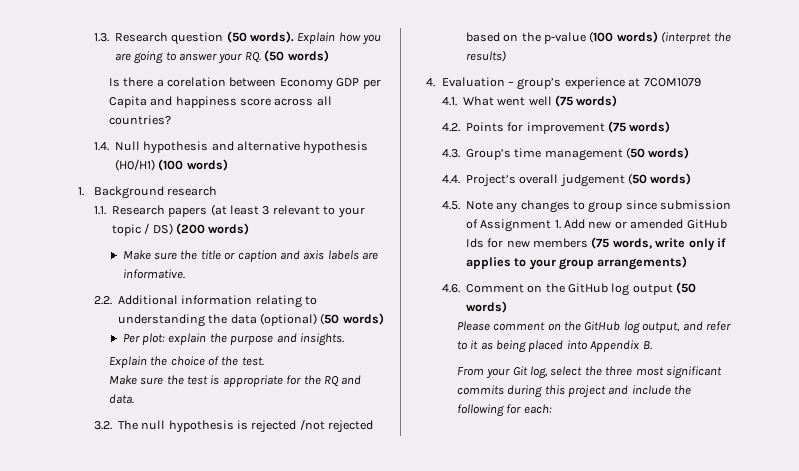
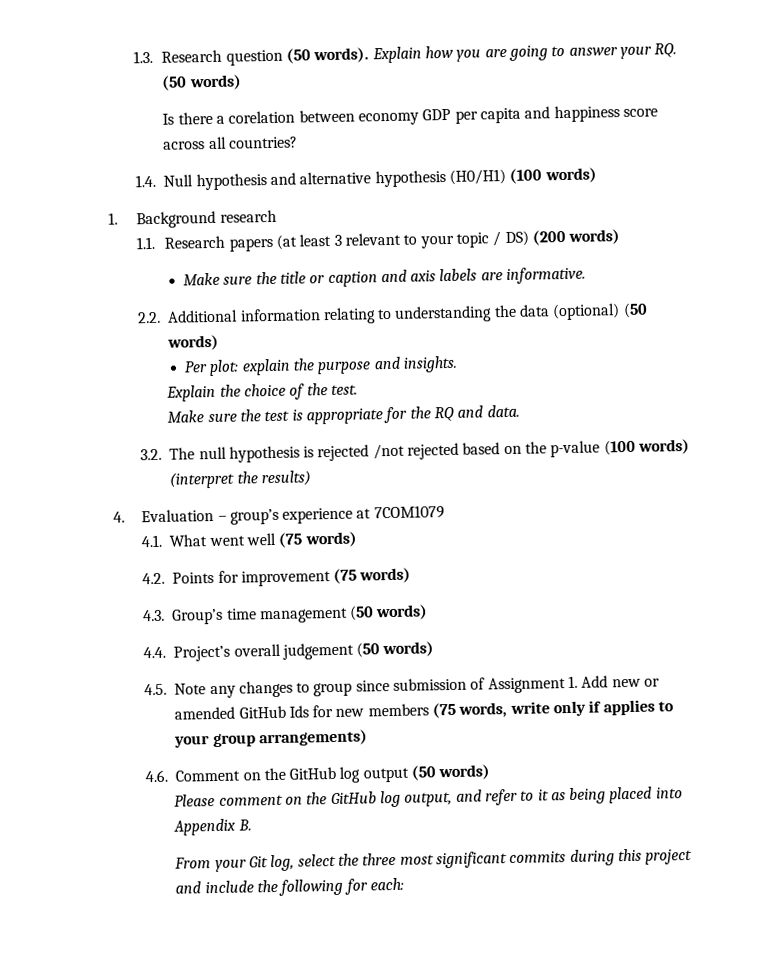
- Is there a corelation between Economy GDP per Capita and happiness score across all countries?
+ Is there a corelation between economy GDP per capita and happiness score across all countries?

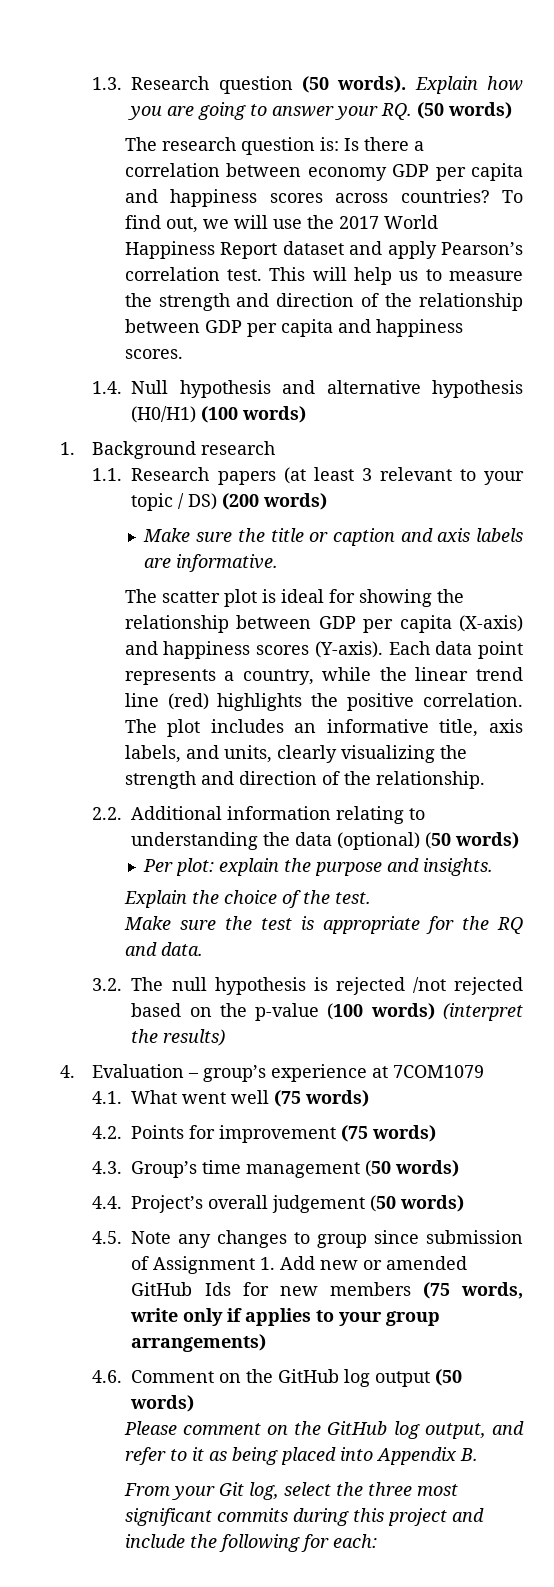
- Is there a corelation between economy GDP per capita and happiness score across all countries?
+ The research question is: Is there a correlation between economy GDP per capita and happiness scores across countries? To find out, we will use the 2017 World Happiness Report dataset and apply Pearson’s correlation test. This will help us to measure the strength and direction of the relationship between GDP per capita and happiness scores.
+ The scatter plot is ideal for showing the relationship between GDP per capita (X-axis) and happiness scores (Y-axis). Each data point represents a country, while the linear trend line (red) highlights the positive correlation. The plot includes an informative title, axis labels, and units, clearly visualizing the strength and direction of the relationship.

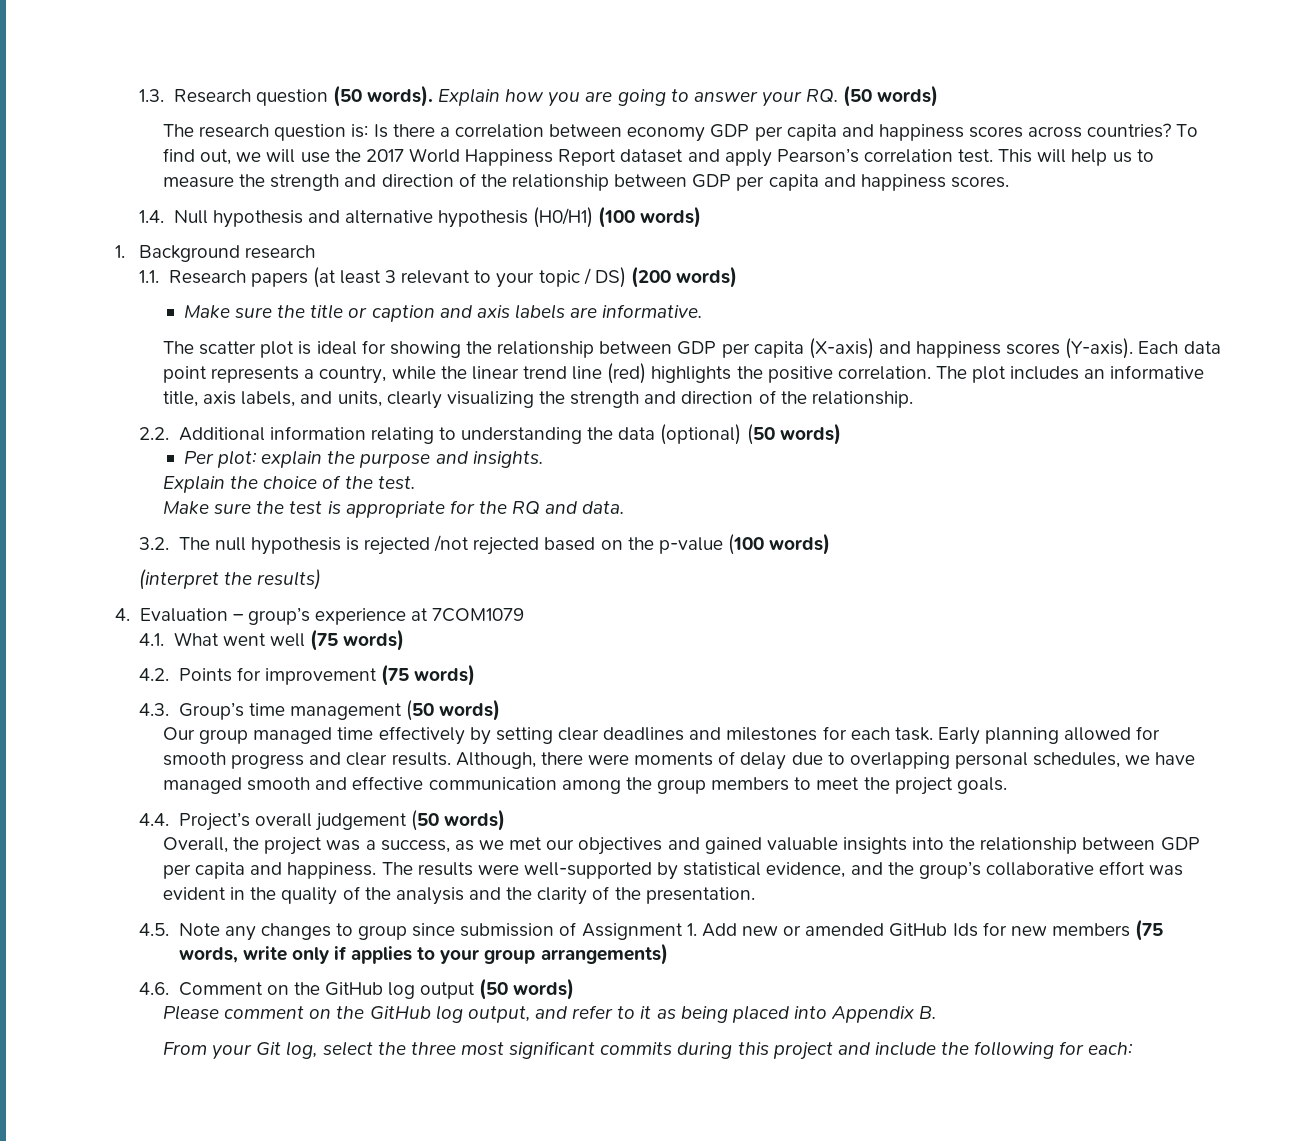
- 3.2. The null hypothesis is rejected /not rejected based on the p-value (100 words) (interpret the results)
+ 3.2. The null hypothesis is rejected /not rejected based on the p-value (100 words)
+ (interpret the results)
+ Our group managed time effectively by setting clear deadlines and milestones for each task. Early planning allowed for smooth progress and clear results. Although, there were moments of delay due to overlapping personal schedules, we have managed smooth and effective communication among the group members to meet the project goals.
+ Overall, the project was a success, as we met our objectives and gained valuable insights into the relationship between GDP per capita and happiness. The results were well-supported by statistical evidence, and the group’s collaborative effort was evident in the quality of the analysis and the clarity of the presentation.

